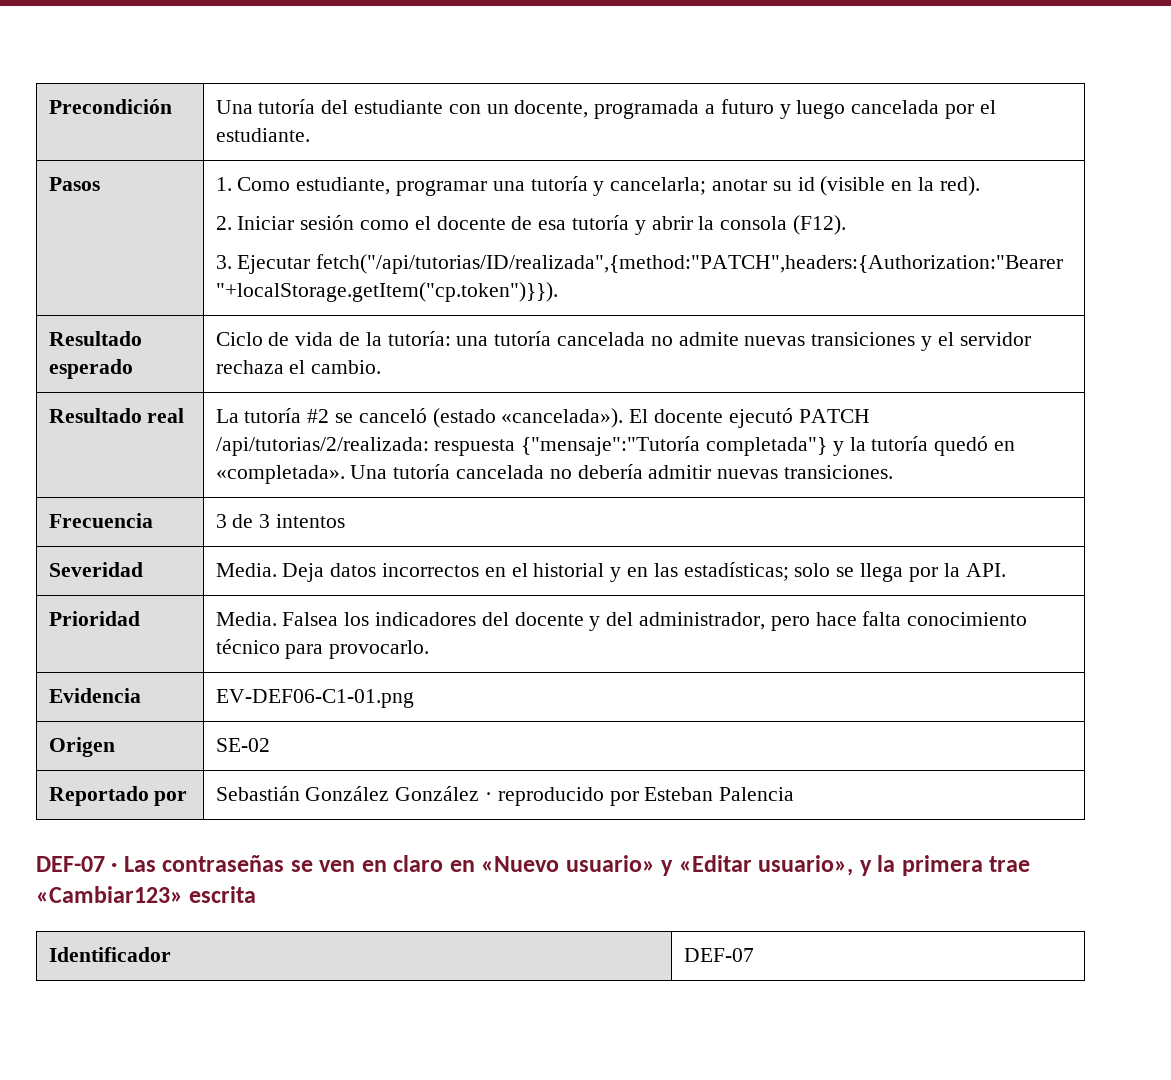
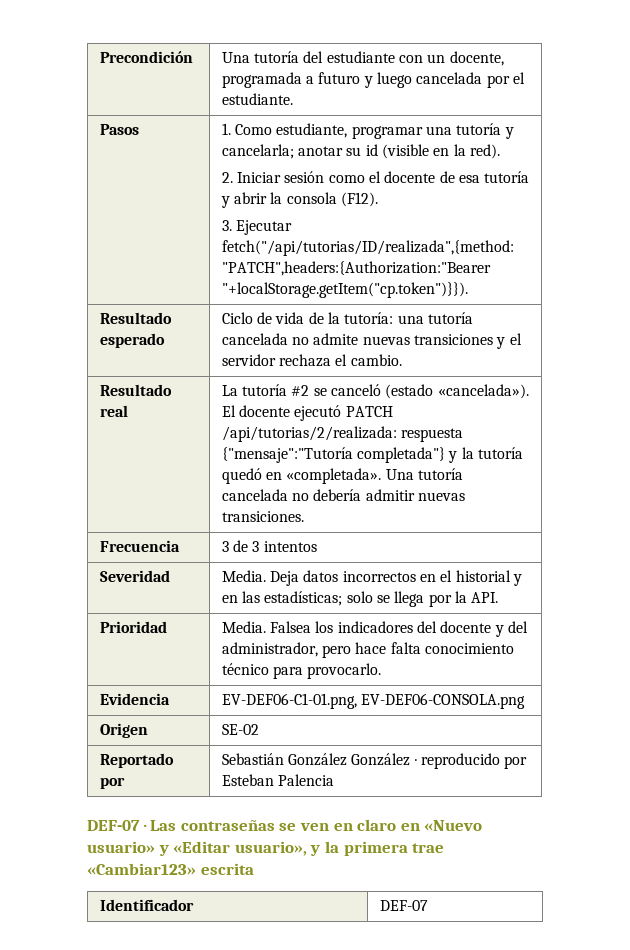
- Evidencia | EV-DEF06-C1-01.png
+ Evidencia | EV-DEF06-C1-01.png, EV-DEF06-CONSOLA.png

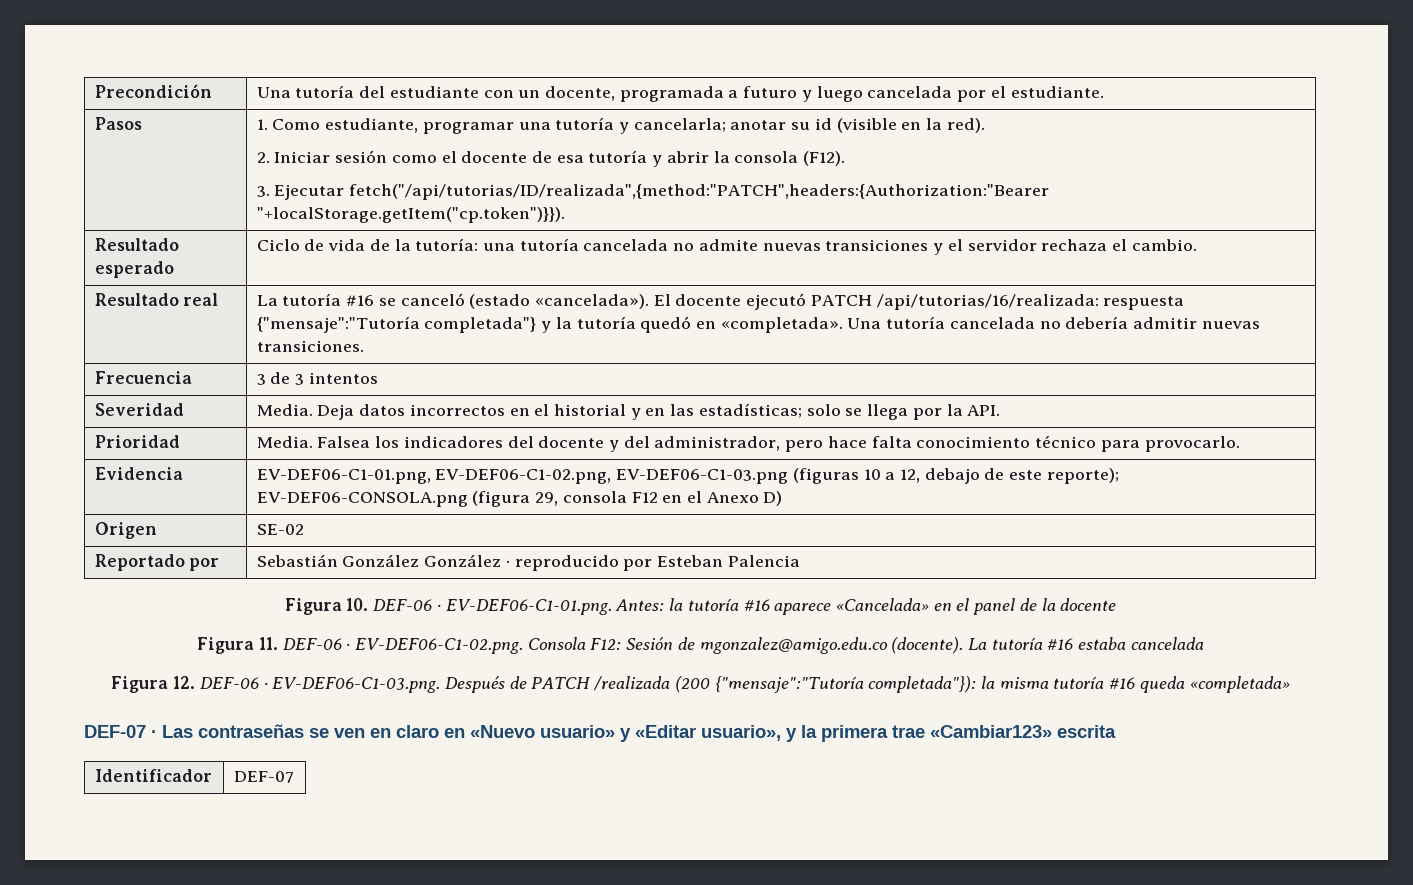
- Resultado real | La tutoría #2 se canceló (estado «cancelada»). El docente ejecutó PATCH /api/tutorias/2/realizada: respuesta {"mensaje":"Tutoría completada"} y la tutoría quedó en «completada». Una tutoría cancelada no debería admitir nuevas transiciones.
+ Resultado real | La tutoría #16 se canceló (estado «cancelada»). El docente ejecutó PATCH /api/tutorias/16/realizada: respuesta {"mensaje":"Tutoría completada"} y la tutoría quedó en «completada». Una tutoría cancelada no debería admitir nuevas transiciones.
- Evidencia | EV-DEF06-C1-01.png, EV-DEF06-CONSOLA.png
+ Evidencia | EV-DEF06-C1-01.png, EV-DEF06-C1-02.png, EV-DEF06-C1-03.png (figuras 10 a 12, debajo de este reporte); EV-DEF06-CONSOLA.png (figura 29, consola F12 en el Anexo D)
+ Figura 10. DEF-06 · EV-DEF06-C1-01.png. Antes: la tutoría #16 aparece «Cancelada» en el panel de la docente
+ Figura 11. DEF-06 · EV-DEF06-C1-02.png. Consola F12: Sesión de mgonzalez@amigo.edu.co (docente). La tutoría #16 estaba cancelada
+ Figura 12. DEF-06 · EV-DEF06-C1-03.png. Después de PATCH /realizada (200 {"mensaje":"Tutoría completada"}): la misma tutoría #16 queda «completada»

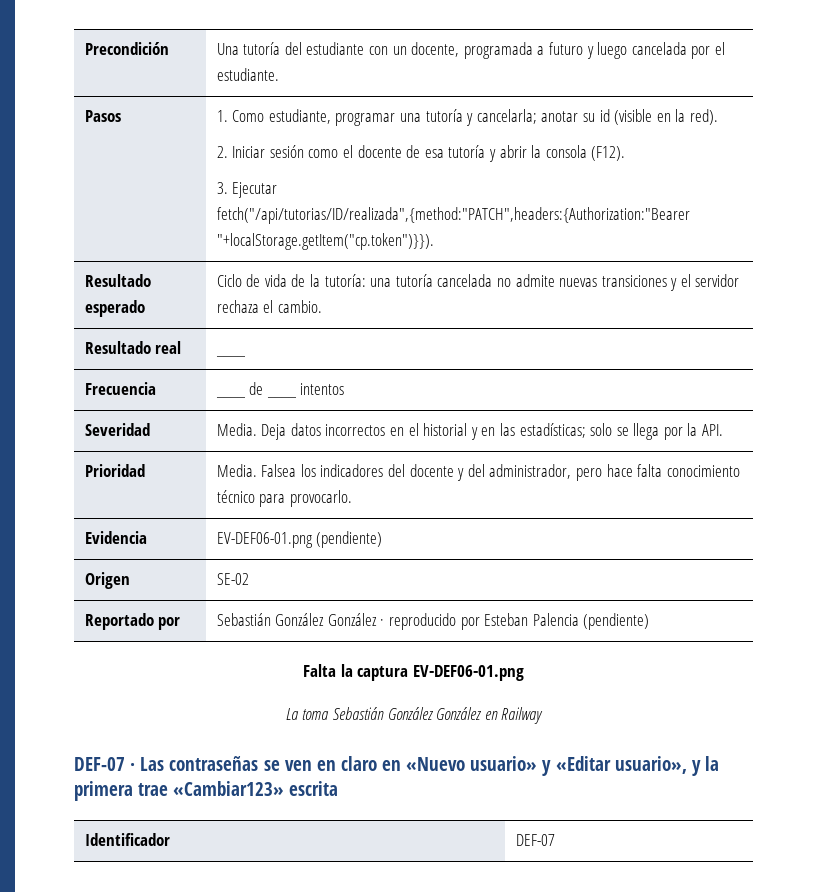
- Resultado real | La tutoría #16 se canceló (estado «cancelada»). El docente ejecutó PATCH /api/tutorias/16/realizada: respuesta {"mensaje":"Tutoría completada"} y la tutoría quedó en «completada». Una tutoría cancelada no debería admitir nuevas transiciones.
- Frecuencia | 3 de 3 intentos
+ Resultado real | ____
+ Frecuencia | ____ de ____ intentos
- Evidencia | EV-DEF06-C1-01.png, EV-DEF06-C1-02.png, EV-DEF06-C1-03.png (figuras 10 a 12, debajo de este reporte); EV-DEF06-CONSOLA.png (figura 29, consola F12 en el Anexo D)
+ Evidencia | EV-DEF06-01.png (pendiente)
- Reportado por | Sebastián González González · reproducido por Esteban Palencia
- Figura 10. DEF-06 · EV-DEF06-C1-01.png. Antes: la tutoría #16 aparece «Cancelada» en el panel de la docente
- Figura 11. DEF-06 · EV-DEF06-C1-02.png. Consola F12: Sesión de mgonzalez@amigo.edu.co (docente). La tutoría #16 estaba cancelada
- Figura 12. DEF-06 · EV-DEF06-C1-03.png. Después de PATCH /realizada (200 {"mensaje":"Tutoría completada"}): la misma tutoría #16 queda «completada»
+ Reportado por | Sebastián González González · reproducido por Esteban Palencia (pendiente)
+ Falta la captura EV-DEF06-01.png
+ La toma Sebastián González González en Railway

